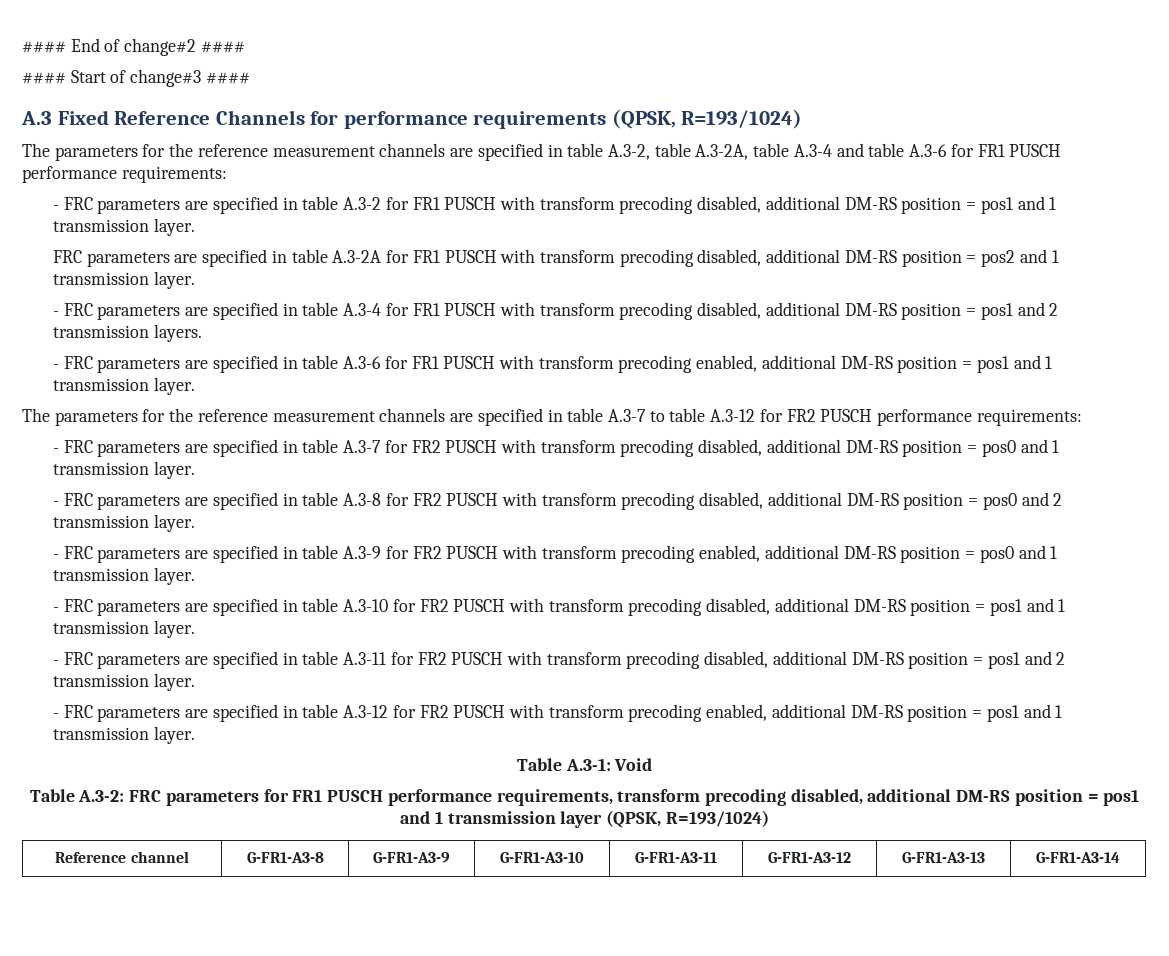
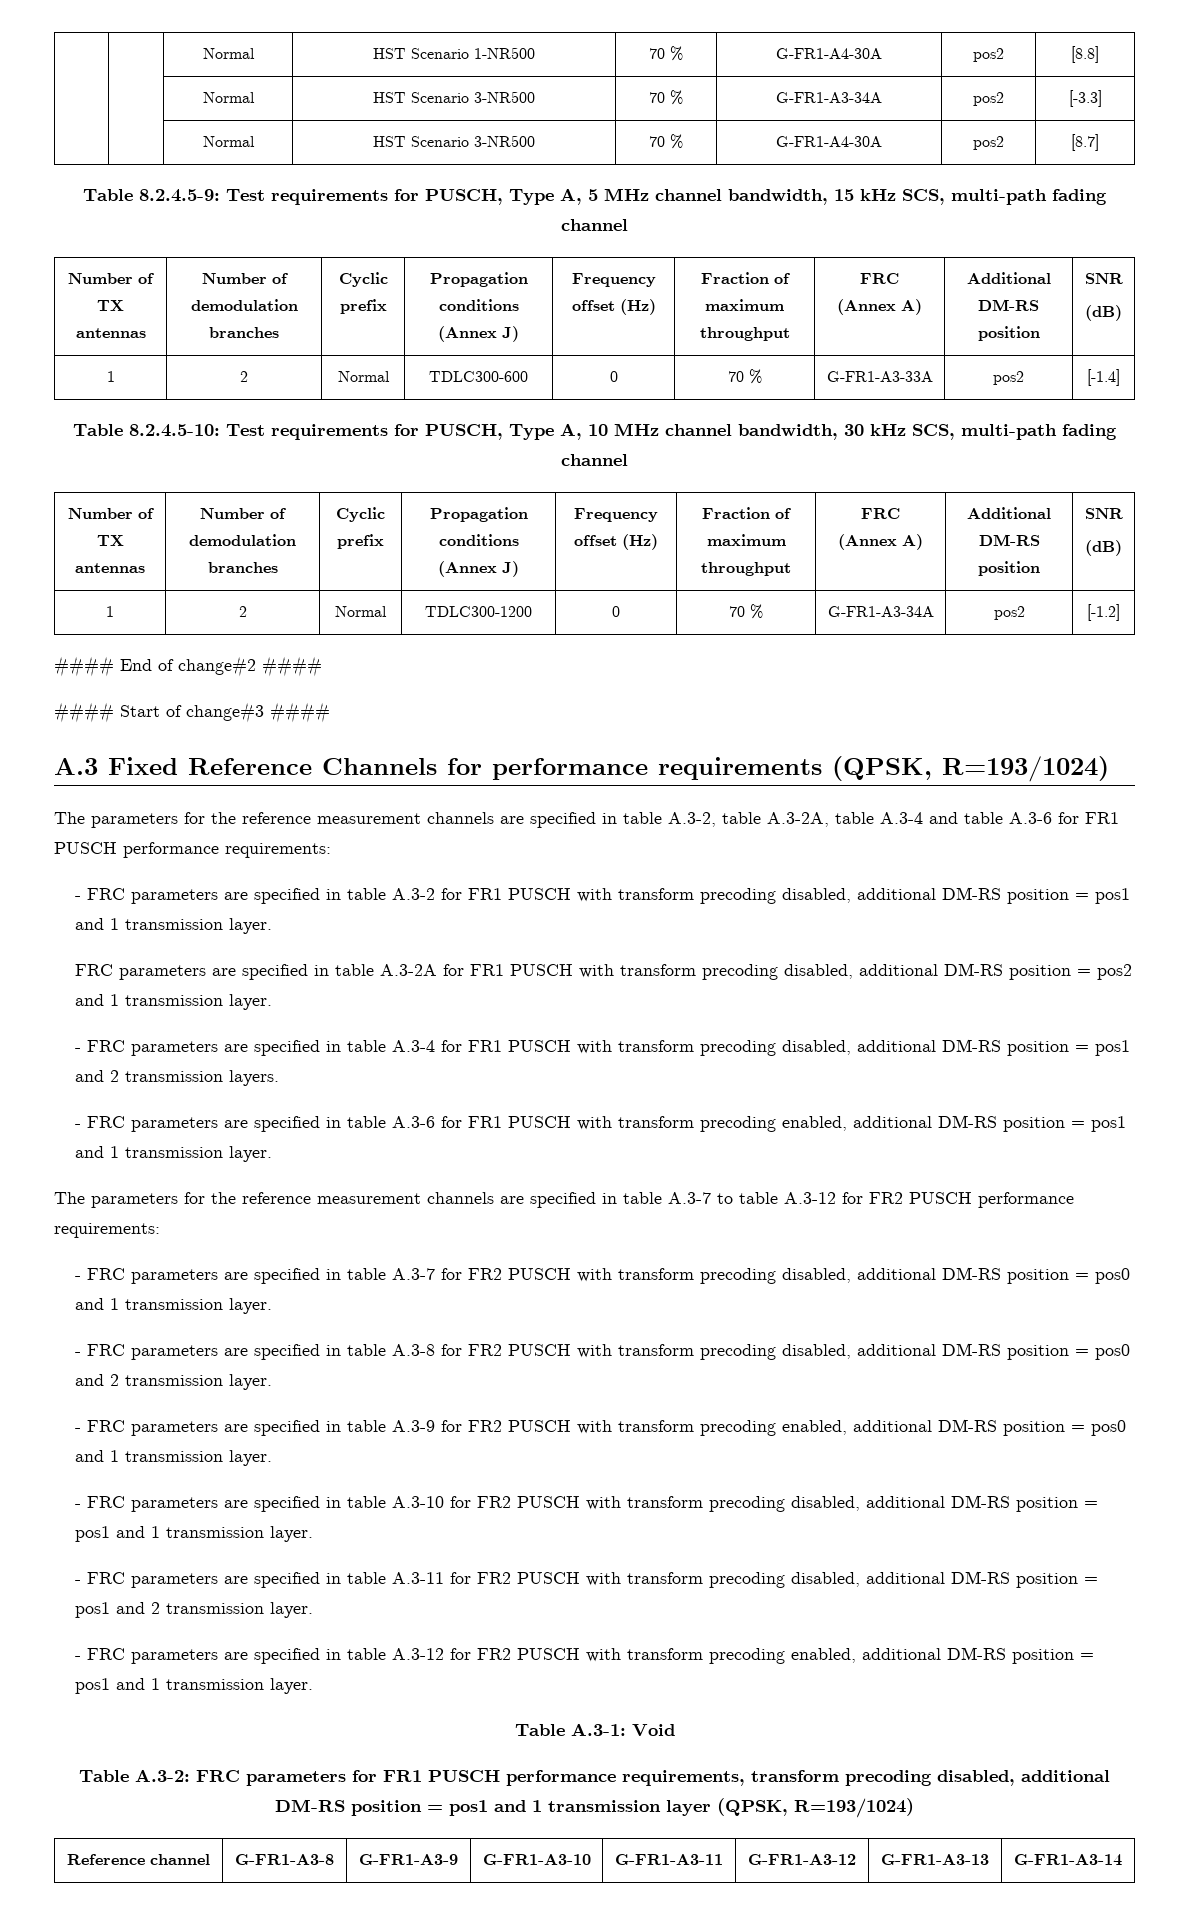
+ | | Normal | HST Scenario 1-NR500 | 70 % | G-FR1-A4-30A | pos2 | [8.8]
+ | | Normal | HST Scenario 3-NR500 | 70 % | G-FR1-A3-34A | pos2 | [-3.3]
+ | | Normal | HST Scenario 3-NR500 | 70 % | G-FR1-A4-30A | pos2 | [8.7]
+ Table 8.2.4.5-9: Test requirements for PUSCH, Type A, 5 MHz channel bandwidth, 15 kHz SCS, multi-path fading channel
+ Number of TX antennas | Number of demodulation branches | Cyclic prefix | Propagation conditions (Annex J) | Frequency offset (Hz) | Fraction of maximum throughput | FRC
+ (Annex A) | Additional DM-RS position | SNR
+ (dB)
+ 1 | 2 | Normal | TDLC300-600 | 0 | 70 % | G-FR1-A3-33A | pos2 | [-1.4]
+ Table 8.2.4.5-10: Test requirements for PUSCH, Type A, 10 MHz channel bandwidth, 30 kHz SCS, multi-path fading channel
+ Number of TX antennas | Number of demodulation branches | Cyclic prefix | Propagation conditions (Annex J) | Frequency offset (Hz) | Fraction of maximum throughput | FRC
+ (Annex A) | Additional DM-RS position | SNR
+ (dB)
+ 1 | 2 | Normal | TDLC300-1200 | 0 | 70 % | G-FR1-A3-34A | pos2 | [-1.2]

